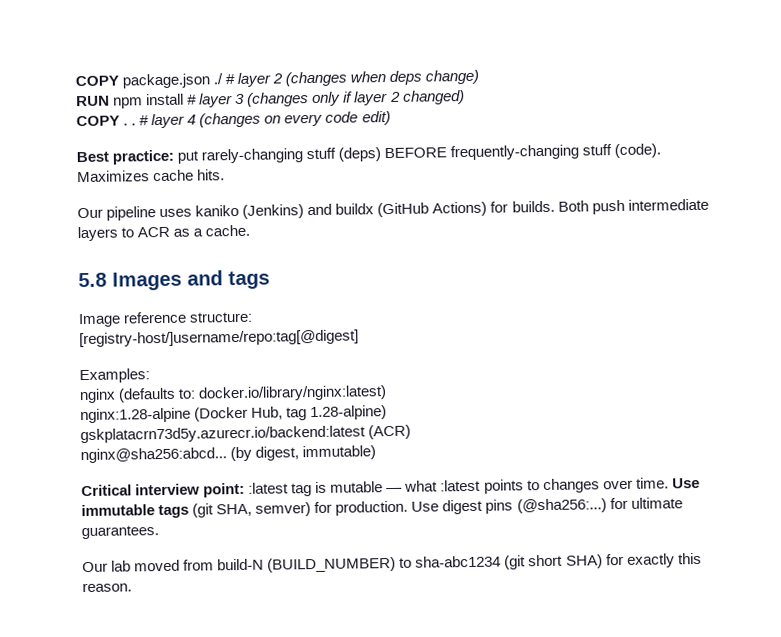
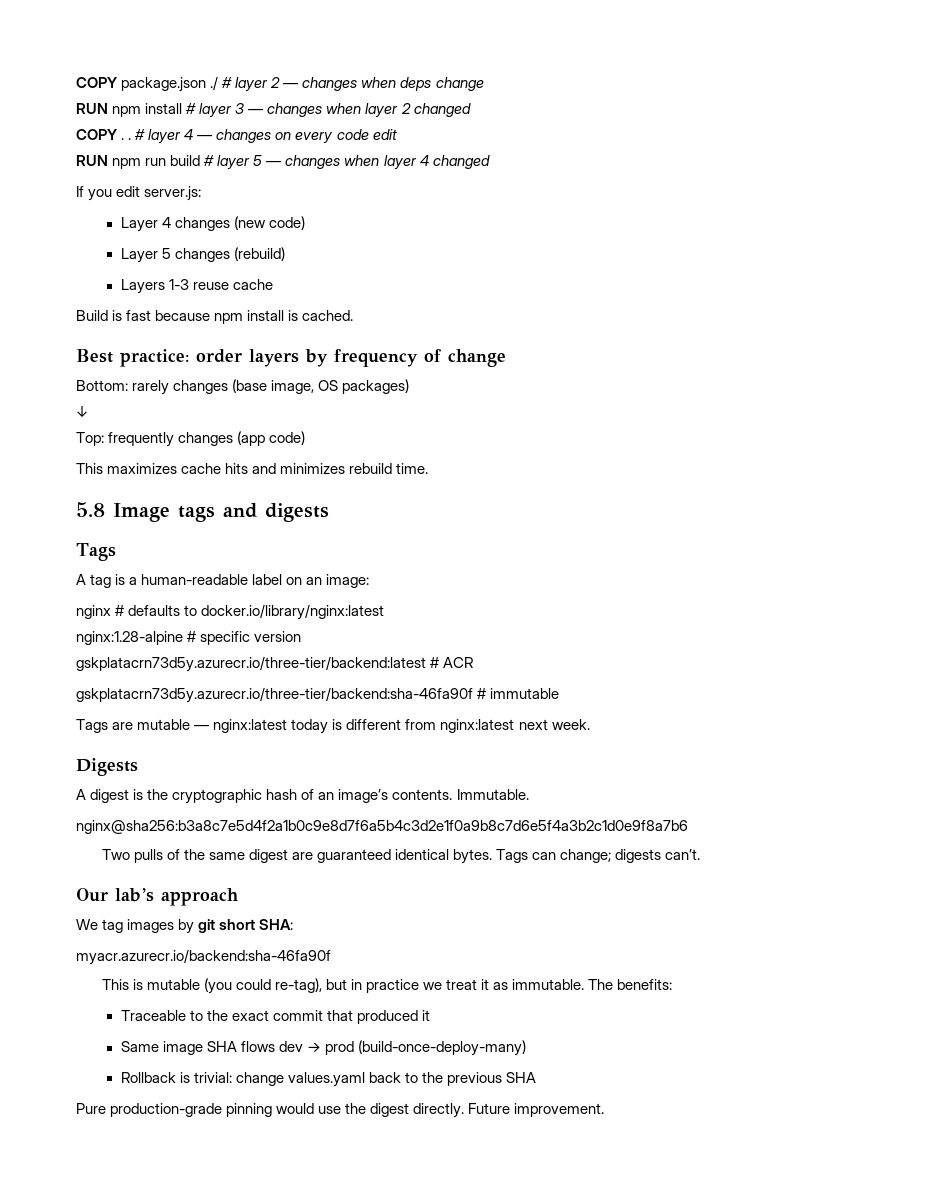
- COPY package.json ./ # layer 2 (changes when deps change)
+ COPY package.json ./ # layer 2 — changes when deps change
- RUN npm install # layer 3 (changes only if layer 2 changed)
+ RUN npm install # layer 3 — changes when layer 2 changed
- # layer 4 (changes on every code edit)
- Best practice: put rarely-changing stuff (deps) BEFORE frequently-changing stuff (code). Maximizes cache hits.
- Our pipeline uses kaniko (Jenkins) and buildx (GitHub Actions) for builds. Both push intermediate layers to ACR as a cache.
- 5.8 Images and tags
- Image reference structure:
- [registry-host/]username/repo:tag[@digest]
- Examples:
- nginx (defaults to: docker.io/library/nginx:latest)
- nginx:1.28-alpine (Docker Hub, tag 1.28-alpine)
- gskplatacrn73d5y.azurecr.io/backend:latest (ACR)
- nginx@sha256:abcd... (by digest, immutable)
- Critical interview point: :latest tag is mutable — what :latest points to changes over time. Use immutable tags (git SHA, semver) for production. Use digest pins (@sha256:...) for ultimate guarantees.
- Our lab moved from build-N (BUILD_NUMBER) to sha-abc1234 (git short SHA) for exactly this reason.
+ # layer 4 — changes on every code edit
+ RUN npm run build # layer 5 — changes when layer 4 changed
+ If you edit server.js:
+ Layer 4 changes (new code)
+ Layer 5 changes (rebuild)
+ Layers 1-3 reuse cache
+ Build is fast because npm install is cached.
+ Best practice: order layers by frequency of change
+ Bottom: rarely changes (base image, OS packages)
+ ↓
+ Top: frequently changes (app code)
+ This maximizes cache hits and minimizes rebuild time.
+ 5.8 Image tags and digests
+ Tags
+ A tag is a human-readable label on an image:
+ nginx # defaults to docker.io/library/nginx:latest
+ nginx:1.28-alpine # specific version
+ gskplatacrn73d5y.azurecr.io/three-tier/backend:latest # ACR
+ gskplatacrn73d5y.azurecr.io/three-tier/backend:sha-46fa90f # immutable
+ Tags are mutable — nginx:latest today is different from nginx:latest next week.
+ Digests
+ A digest is the cryptographic hash of an image’s contents. Immutable.
+ nginx@sha256:b3a8c7e5d4f2a1b0c9e8d7f6a5b4c3d2e1f0a9b8c7d6e5f4a3b2c1d0e9f8a7b6
+ Two pulls of the same digest are guaranteed identical bytes. Tags can change; digests can’t.
+ Our lab’s approach
+ We tag images by git short SHA:
+ myacr.azurecr.io/backend:sha-46fa90f
+ This is mutable (you could re-tag), but in practice we treat it as immutable. The benefits:
+ Traceable to the exact commit that produced it
+ Same image SHA flows dev → prod (build-once-deploy-many)
+ Rollback is trivial: change values.yaml back to the previous SHA
+ Pure production-grade pinning would use the digest directly. Future improvement.

